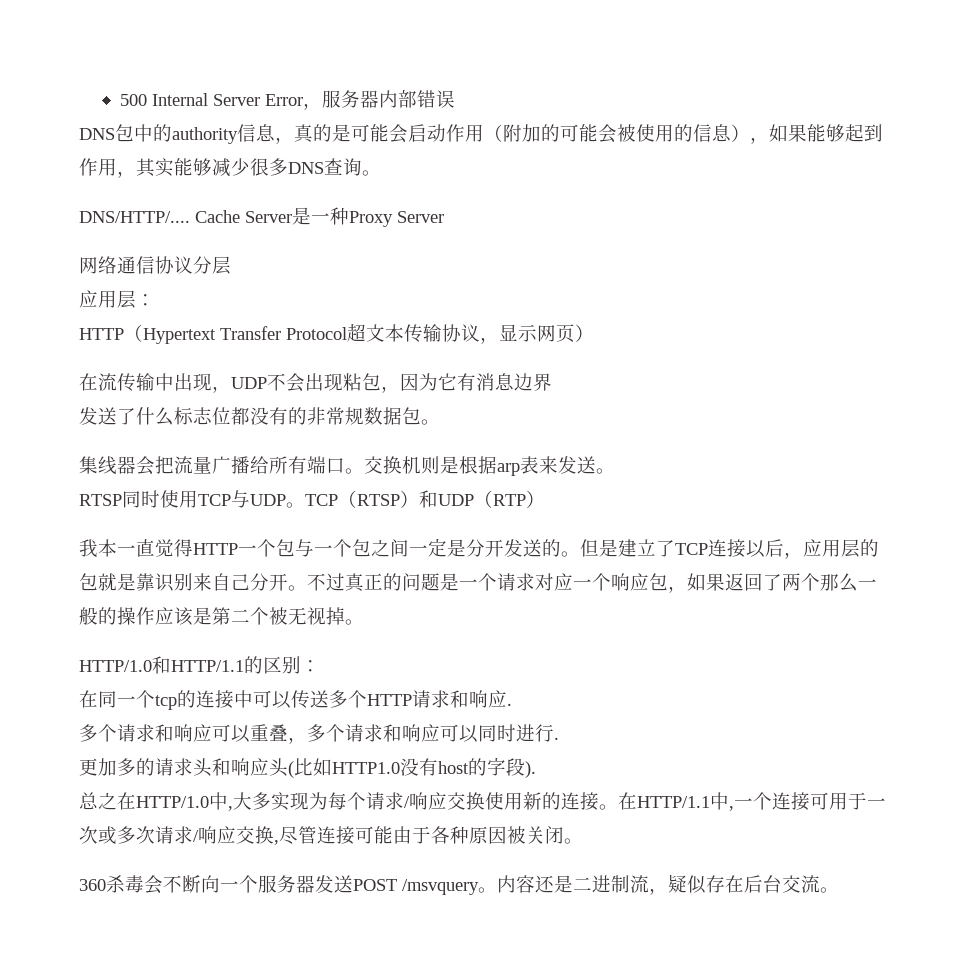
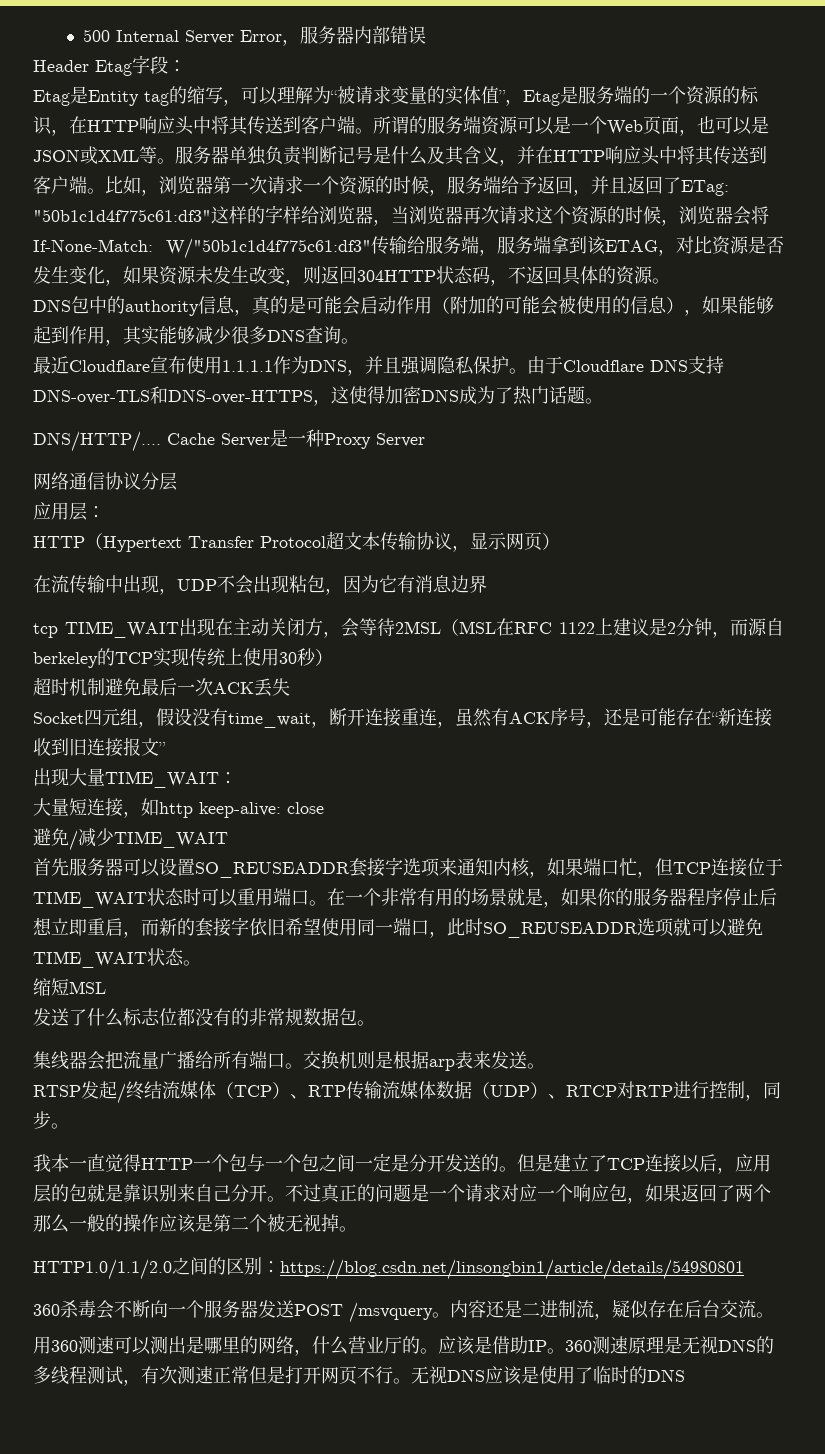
+ Header Etag字段：
+ Etag是Entity tag的缩写，可以理解为“被请求变量的实体值”，Etag是服务端的一个资源的标识，在HTTP响应头中将其传送到客户端。所谓的服务端资源可以是一个Web页面，也可以是JSON或XML等。服务器单独负责判断记号是什么及其含义，并在HTTP响应头中将其传送到客户端。比如，浏览器第一次请求一个资源的时候，服务端给予返回，并且返回了ETag: "50b1c1d4f775c61:df3"这样的字样给浏览器，当浏览器再次请求这个资源的时候，浏览器会将If-None-Match: W/"50b1c1d4f775c61:df3"传输给服务端，服务端拿到该ETAG，对比资源是否发生变化，如果资源未发生改变，则返回304HTTP状态码，不返回具体的资源。
+ 最近Cloudflare宣布使用1.1.1.1作为DNS，并且强调隐私保护。由于Cloudflare DNS支持DNS-over-TLS和DNS-over-HTTPS，这使得加密DNS成为了热门话题。
+ tcp TIME_WAIT出现在主动关闭方，会等待2MSL（MSL在RFC 1122上建议是2分钟，而源自berkeley的TCP实现传统上使用30秒）
+ 超时机制避免最后一次ACK丢失
+ Socket四元组，假设没有time_wait，断开连接重连，虽然有ACK序号，还是可能存在“新连接收到旧连接报文”
+ 出现大量TIME_WAIT：
+ 大量短连接，如http keep-alive: close
+ 避免/减少TIME_WAIT
+ 首先服务器可以设置SO_REUSEADDR套接字选项来通知内核，如果端口忙，但TCP连接位于TIME_WAIT状态时可以重用端口。在一个非常有用的场景就是，如果你的服务器程序停止后想立即重启，而新的套接字依旧希望使用同一端口，此时SO_REUSEADDR选项就可以避免TIME_WAIT状态。
+ 缩短MSL
- RTSP同时使用TCP与UDP。TCP（RTSP）和UDP（RTP）
+ RTSP发起/终结流媒体（TCP）、RTP传输流媒体数据（UDP）、RTCP对RTP进行控制，同步。
- HTTP/1.0和HTTP/1.1的区别：
- 在同一个tcp的连接中可以传送多个HTTP请求和响应.
- 多个请求和响应可以重叠，多个请求和响应可以同时进行.
- 更加多的请求头和响应头(比如HTTP1.0没有host的字段).
- 总之在HTTP/1.0中,大多实现为每个请求/响应交换使用新的连接。在HTTP/1.1中,一个连接可用于一次或多次请求/响应交换,尽管连接可能由于各种原因被关闭。
+ HTTP1.0/1.1/2.0之间的区别：https://blog.csdn.net/linsongbin1/article/details/54980801
+ 用360测速可以测出是哪里的网络，什么营业厅的。应该是借助IP。360测速原理是无视DNS的多线程测试，有次测速正常但是打开网页不行。无视DNS应该是使用了临时的DNS

